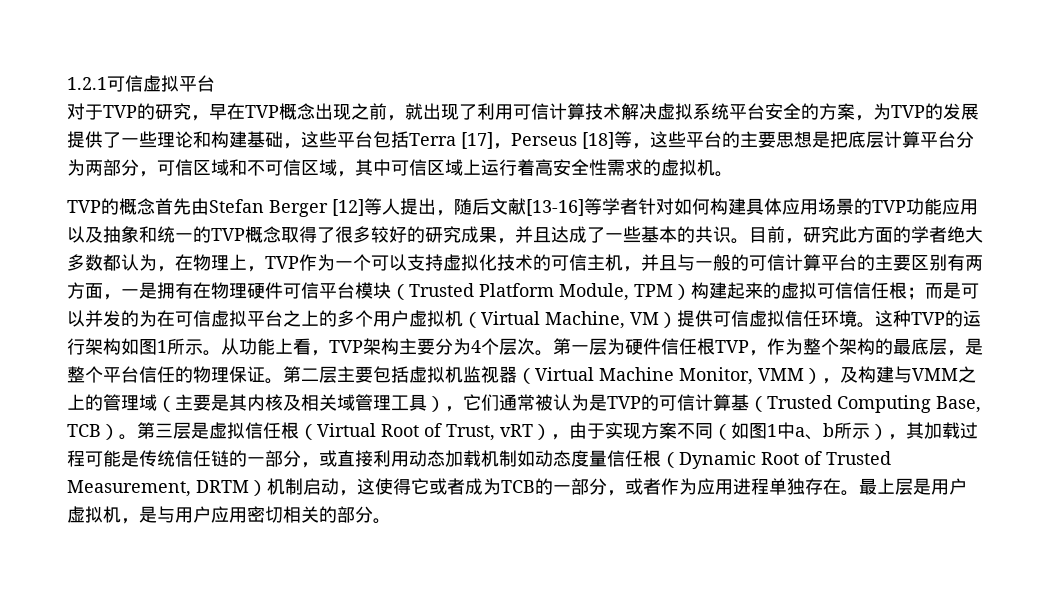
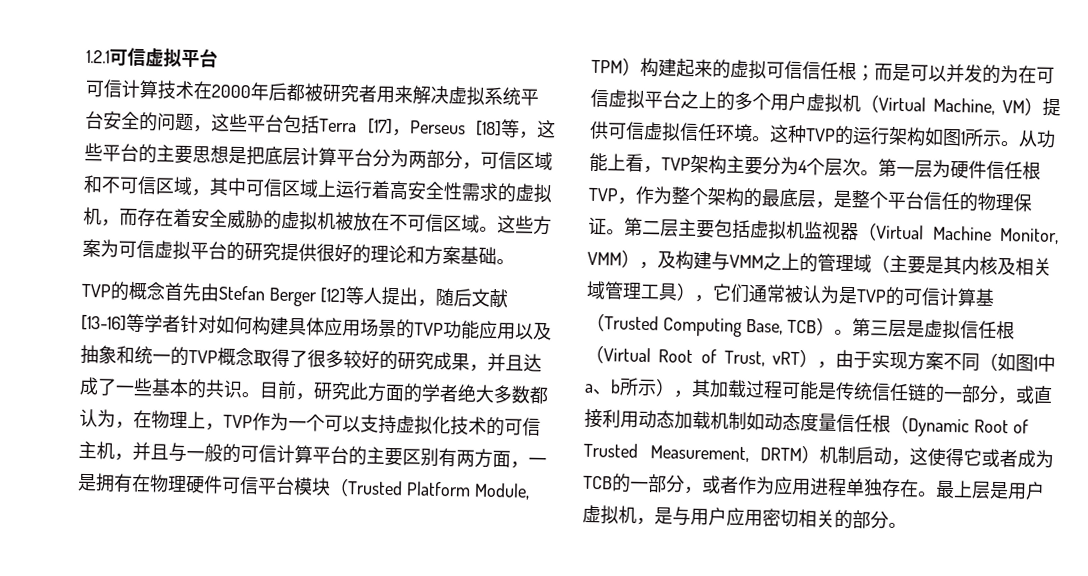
- 对于TVP的研究，早在TVP概念出现之前，就出现了利用可信计算技术解决虚拟系统平台安全的方案，为TVP的发展提供了一些理论和构建基础，这些平台包括Terra [17]，Perseus [18]等，这些平台的主要思想是把底层计算平台分为两部分，可信区域和不可信区域，其中可信区域上运行着高安全性需求的虚拟机。
+ 可信计算技术在2000年后都被研究者用来解决虚拟系统平台安全的问题，这些平台包括Terra [17]，Perseus [18]等，这些平台的主要思想是把底层计算平台分为两部分，可信区域和不可信区域，其中可信区域上运行着高安全性需求的虚拟机，而存在着安全威胁的虚拟机被放在不可信区域。这些方案为可信虚拟平台的研究提供很好的理论和方案基础。

